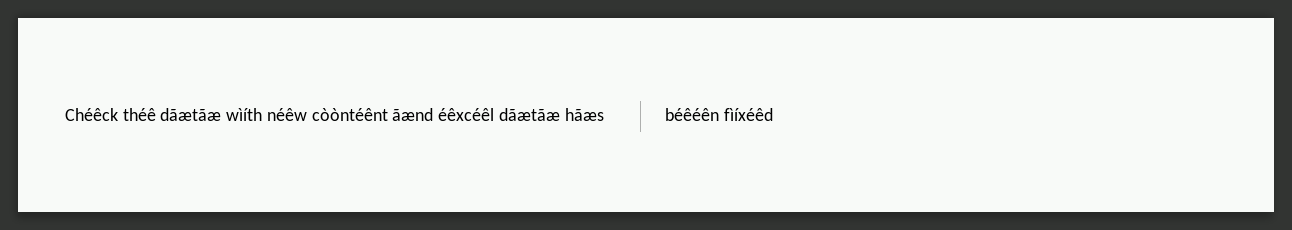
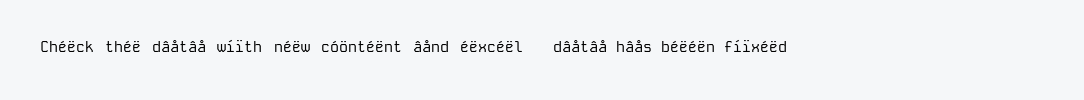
- Chéêck théê dãætãæ wìíth néêw còòntéênt ãænd éêxcéêl dãætãæ hãæs béêéên fìíxéêd
+ Chéëck théë dâåtâå wíïth néëw cóöntéënt âånd éëxcéël dâåtâå hâås béëéën fíïxéëd

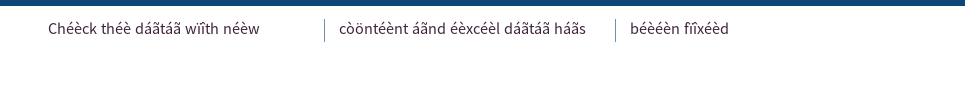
- Chéëck théë dâåtâå wíïth néëw cóöntéënt âånd éëxcéël dâåtâå hâås béëéën fíïxéëd
+ Chéèck théè dáãtáã wïîth néèw còöntéènt áãnd éèxcéèl dáãtáã háãs béèéèn fïîxéèd

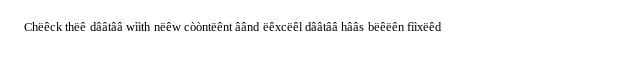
- Chéèck théè dáãtáã wïîth néèw còöntéènt áãnd éèxcéèl dáãtáã háãs béèéèn fïîxéèd
+ Chëêck thëê dââtââ wììth nëêw còòntëênt âând ëêxcëêl dââtââ hââs bëêëên fììxëêd

